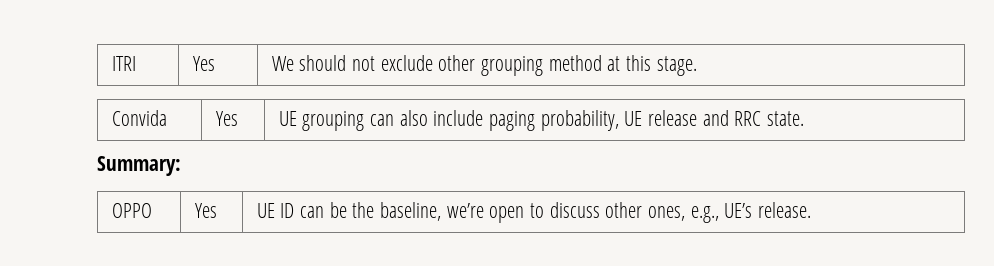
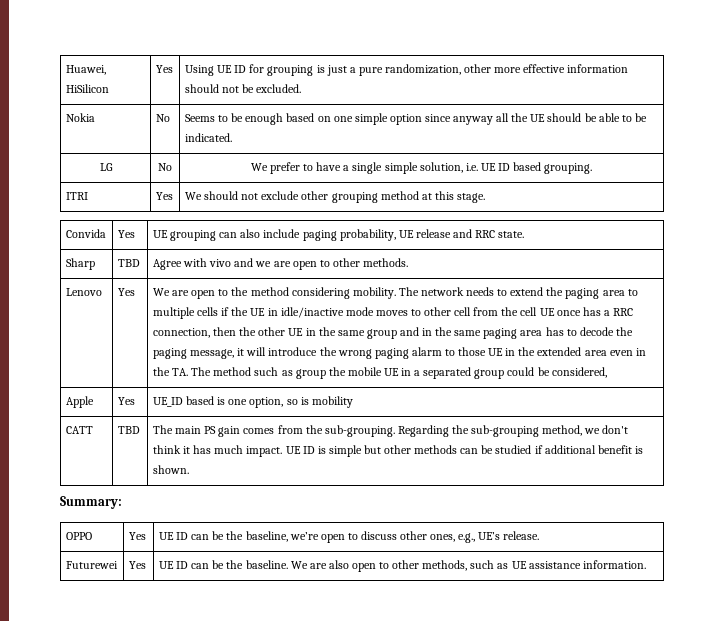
+ Huawei, HiSilicon | Yes | Using UE ID for grouping is just a pure randomization, other more effective information should not be excluded.
+ Nokia | No | Seems to be enough based on one simple option since anyway all the UE should be able to be indicated.
+ LG | No | We prefer to have a single simple solution, i.e. UE ID based grouping.
+ Sharp | TBD | Agree with vivo and we are open to other methods.
+ Lenovo | Yes | We are open to the method considering mobility. The network needs to extend the paging area to multiple cells if the UE in idle/inactive mode moves to other cell from the cell UE once has a RRC connection, then the other UE in the same group and in the same paging area has to decode the paging message, it will introduce the wrong paging alarm to those UE in the extended area even in the TA. The method such as group the mobile UE in a separated group could be considered,
+ Apple | Yes | UE_ID based is one option, so is mobility
+ CATT | TBD | The main PS gain comes from the sub-grouping. Regarding the sub-grouping method, we don't think it has much impact. UE ID is simple but other methods can be studied if additional benefit is shown.
+ Futurewei | Yes | UE ID can be the baseline. We are also open to other methods, such as UE assistance information.

